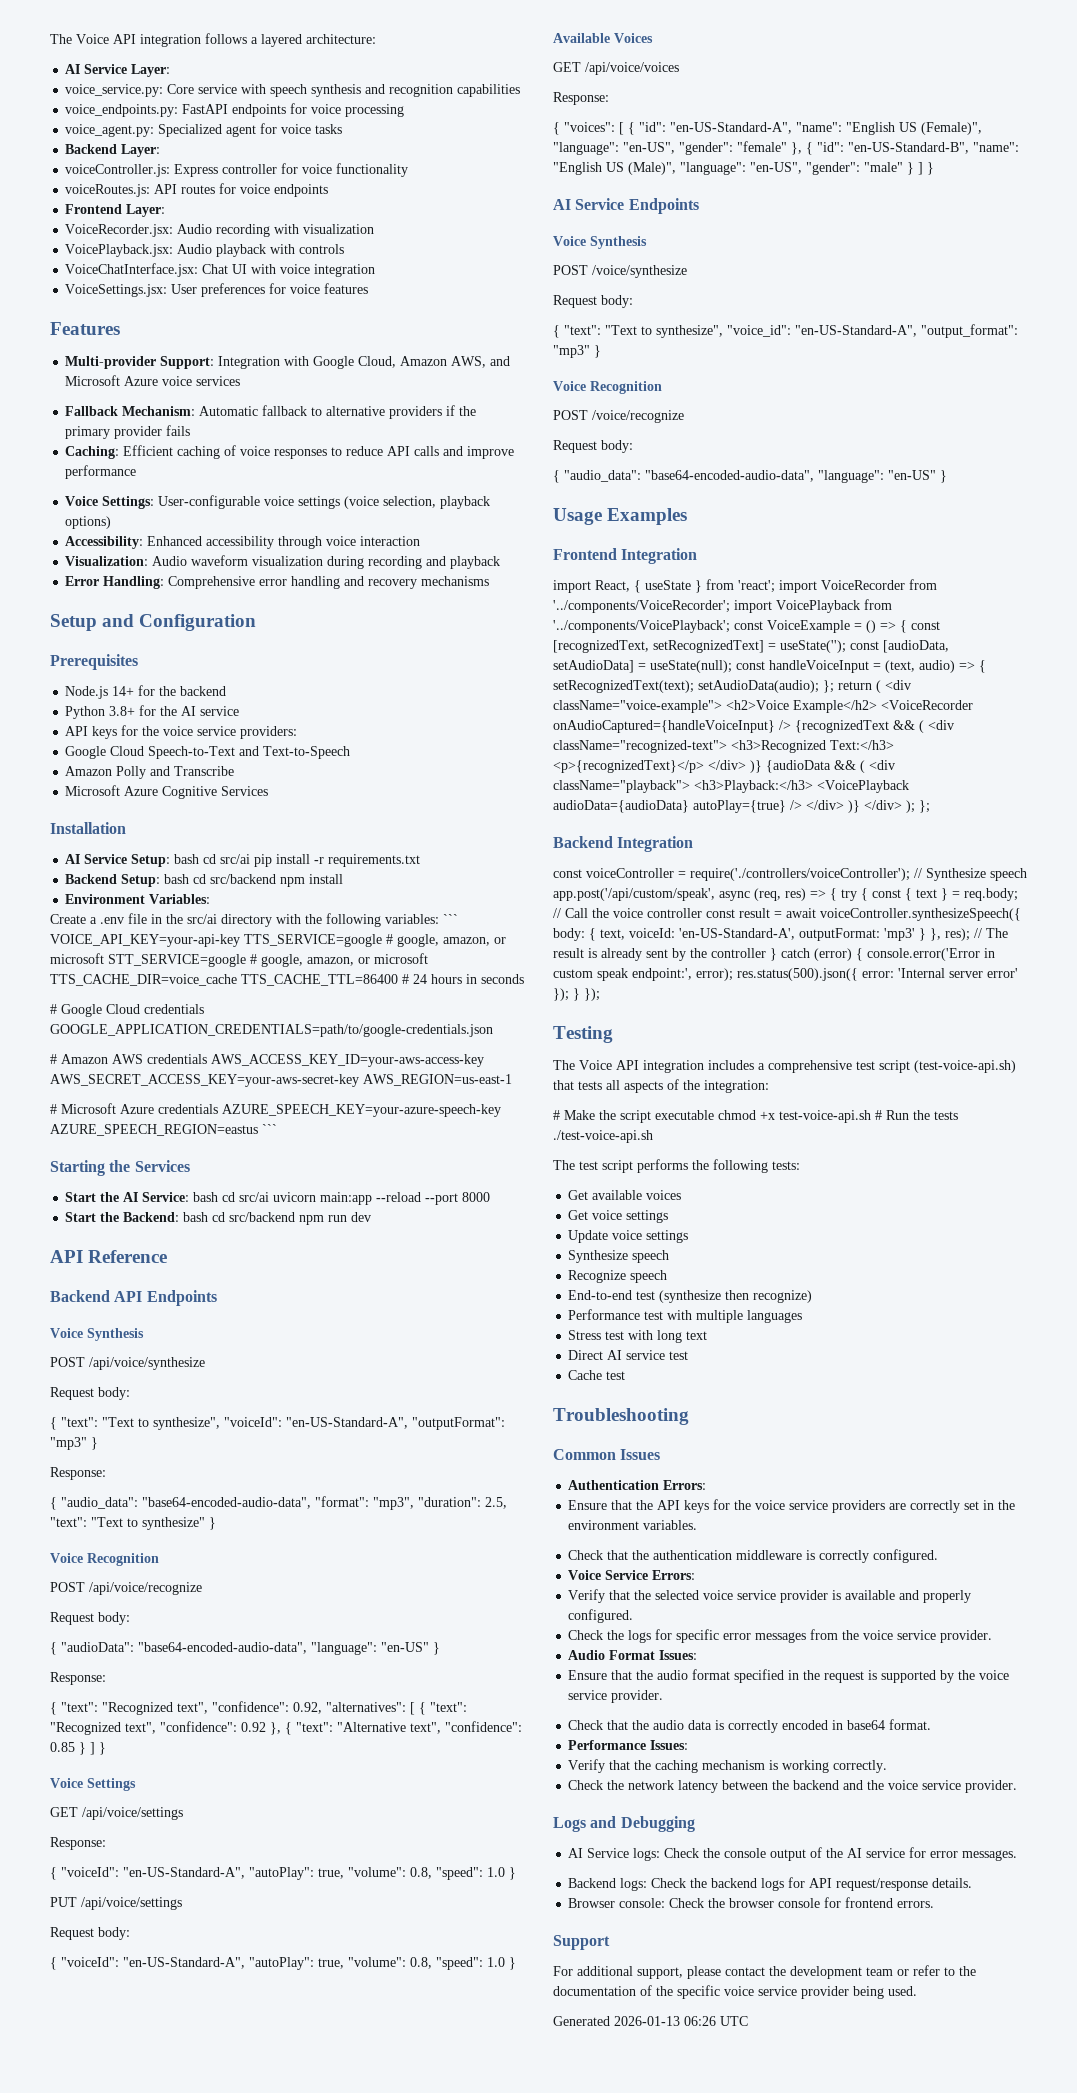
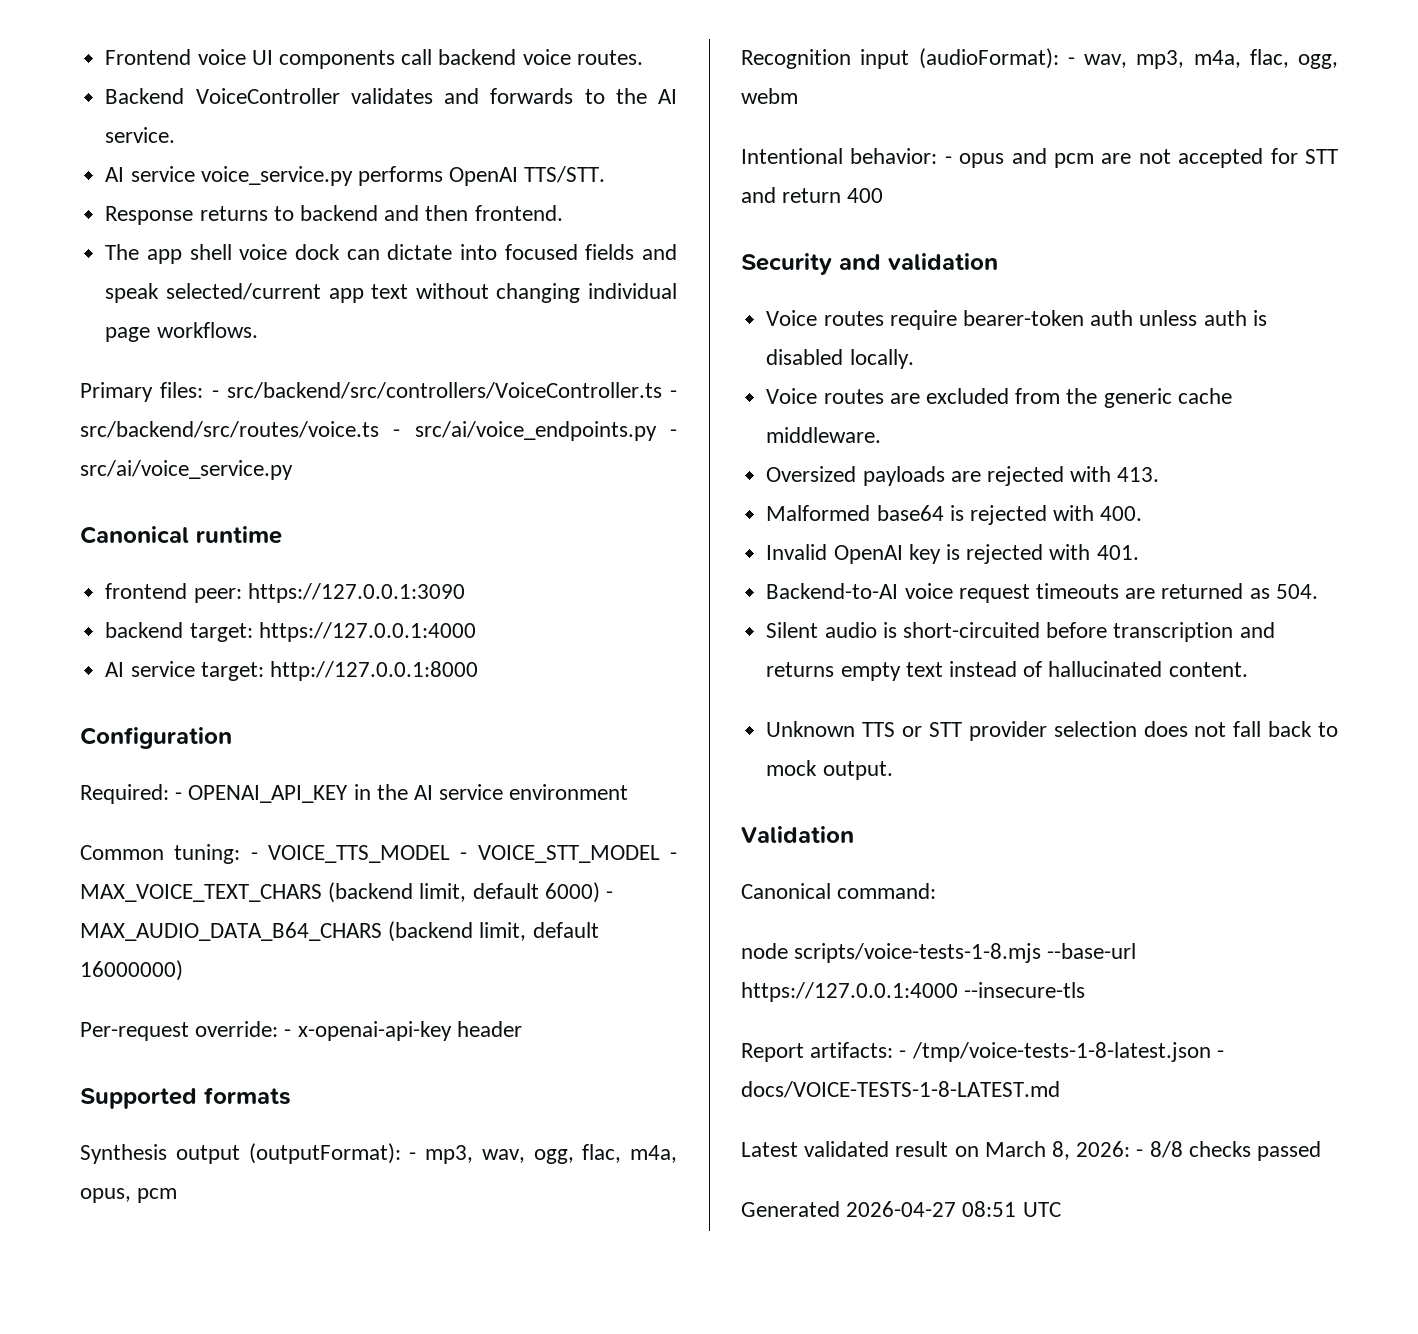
- The Voice API integration follows a layered architecture:
- AI Service Layer:
- voice_service.py: Core service with speech synthesis and recognition capabilities
- voice_endpoints.py: FastAPI endpoints for voice processing
- voice_agent.py: Specialized agent for voice tasks
- Backend Layer:
- voiceController.js: Express controller for voice functionality
- voiceRoutes.js: API routes for voice endpoints
- Frontend Layer:
- VoiceRecorder.jsx: Audio recording with visualization
- VoicePlayback.jsx: Audio playback with controls
- VoiceChatInterface.jsx: Chat UI with voice integration
- VoiceSettings.jsx: User preferences for voice features
- Features
- Multi-provider Support: Integration with Google Cloud, Amazon AWS, and Microsoft Azure voice services
- Fallback Mechanism: Automatic fallback to alternative providers if the primary provider fails
- Caching: Efficient caching of voice responses to reduce API calls and improve performance
- Voice Settings: User-configurable voice settings (voice selection, playback options)
- Accessibility: Enhanced accessibility through voice interaction
- Visualization: Audio waveform visualization during recording and playback
- Error Handling: Comprehensive error handling and recovery mechanisms
- Setup and Configuration
- Prerequisites
- Node.js 14+ for the backend
- Python 3.8+ for the AI service
- API keys for the voice service providers:
- Google Cloud Speech-to-Text and Text-to-Speech
- Amazon Polly and Transcribe
- Microsoft Azure Cognitive Services
- Installation
- AI Service Setup: bash cd src/ai pip install -r requirements.txt
- Backend Setup: bash cd src/backend npm install
- Environment Variables:
- Create a .env file in the src/ai directory with the following variables: ``` VOICE_API_KEY=your-api-key TTS_SERVICE=google # google, amazon, or microsoft STT_SERVICE=google # google, amazon, or microsoft TTS_CACHE_DIR=voice_cache TTS_CACHE_TTL=86400 # 24 hours in seconds
- # Google Cloud credentials GOOGLE_APPLICATION_CREDENTIALS=path/to/google-credentials.json
- # Amazon AWS credentials AWS_ACCESS_KEY_ID=your-aws-access-key AWS_SECRET_ACCESS_KEY=your-aws-secret-key AWS_REGION=us-east-1
- # Microsoft Azure credentials AZURE_SPEECH_KEY=your-azure-speech-key AZURE_SPEECH_REGION=eastus ```
- Starting the Services
- Start the AI Service: bash cd src/ai uvicorn main:app --reload --port 8000
- Start the Backend: bash cd src/backend npm run dev
- API Reference
- Backend API Endpoints
- Voice Synthesis
- POST /api/voice/synthesize
- Request body:
- { "text": "Text to synthesize", "voiceId": "en-US-Standard-A", "outputFormat": "mp3" }
- Response:
- { "audio_data": "base64-encoded-audio-data", "format": "mp3", "duration": 2.5, "text": "Text to synthesize" }
- Voice Recognition
- POST /api/voice/recognize
- Request body:
- { "audioData": "base64-encoded-audio-data", "language": "en-US" }
- Response:
- { "text": "Recognized text", "confidence": 0.92, "alternatives": [ { "text": "Recognized text", "confidence": 0.92 }, { "text": "Alternative text", "confidence": 0.85 } ] }
- Voice Settings
- GET /api/voice/settings
- Response:
- { "voiceId": "en-US-Standard-A", "autoPlay": true, "volume": 0.8, "speed": 1.0 }
- PUT /api/voice/settings
- Request body:
- { "voiceId": "en-US-Standard-A", "autoPlay": true, "volume": 0.8, "speed": 1.0 }
- Available Voices
- GET /api/voice/voices
- Response:
- { "voices": [ { "id": "en-US-Standard-A", "name": "English US (Female)", "language": "en-US", "gender": "female" }, { "id": "en-US-Standard-B", "name": "English US (Male)", "language": "en-US", "gender": "male" } ] }
- AI Service Endpoints
- Voice Synthesis
- POST /voice/synthesize
- Request body:
- { "text": "Text to synthesize", "voice_id": "en-US-Standard-A", "output_format": "mp3" }
- Voice Recognition
- POST /voice/recognize
- Request body:
- { "audio_data": "base64-encoded-audio-data", "language": "en-US" }
- Usage Examples
- Frontend Integration
- import React, { useState } from 'react'; import VoiceRecorder from '../components/VoiceRecorder'; import VoicePlayback from '../components/VoicePlayback'; const VoiceExample = () => { const [recognizedText, setRecognizedText] = useState(''); const [audioData, setAudioData] = useState(null); const handleVoiceInput = (text, audio) => { setRecognizedText(text); setAudioData(audio); }; return ( <div className="voice-example"> <h2>Voice Example</h2> <VoiceRecorder onAudioCaptured={handleVoiceInput} /> {recognizedText && ( <div className="recognized-text"> <h3>Recognized Text:</h3> <p>{recognizedText}</p> </div> )} {audioData && ( <div className="playback"> <h3>Playback:</h3> <VoicePlayback audioData={audioData} autoPlay={true} /> </div> )} </div> ); };
- Backend Integration
- const voiceController = require('./controllers/voiceController'); // Synthesize speech app.post('/api/custom/speak', async (req, res) => { try { const { text } = req.body; // Call the voice controller const result = await voiceController.synthesizeSpeech({ body: { text, voiceId: 'en-US-Standard-A', outputFormat: 'mp3' } }, res); // The result is already sent by the controller } catch (error) { console.error('Error in custom speak endpoint:', error); res.status(500).json({ error: 'Internal server error' }); } });
- Testing
- The Voice API integration includes a comprehensive test script (test-voice-api.sh) that tests all aspects of the integration:
- # Make the script executable chmod +x test-voice-api.sh # Run the tests ./test-voice-api.sh
- The test script performs the following tests:
- Get available voices
- Get voice settings
- Update voice settings
- Synthesize speech
- Recognize speech
- End-to-end test (synthesize then recognize)
- Performance test with multiple languages
- Stress test with long text
- Direct AI service test
- Cache test
- Troubleshooting
- Common Issues
- Authentication Errors:
- Ensure that the API keys for the voice service providers are correctly set in the environment variables.
- Check that the authentication middleware is correctly configured.
- Voice Service Errors:
- Verify that the selected voice service provider is available and properly configured.
- Check the logs for specific error messages from the voice service provider.
- Audio Format Issues:
- Ensure that the audio format specified in the request is supported by the voice service provider.
- Check that the audio data is correctly encoded in base64 format.
- Performance Issues:
- Verify that the caching mechanism is working correctly.
- Check the network latency between the backend and the voice service provider.
- Logs and Debugging
- AI Service logs: Check the console output of the AI service for error messages.
- Backend logs: Check the backend logs for API request/response details.
- Browser console: Check the browser console for frontend errors.
- Support
- For additional support, please contact the development team or refer to the documentation of the specific voice service provider being used.
+ Frontend voice UI components call backend voice routes.
+ Backend VoiceController validates and forwards to the AI service.
+ AI service voice_service.py performs OpenAI TTS/STT.
+ Response returns to backend and then frontend.
+ The app shell voice dock can dictate into focused fields and speak selected/current app text without changing individual page workflows.
+ Primary files: - src/backend/src/controllers/VoiceController.ts - src/backend/src/routes/voice.ts - src/ai/voice_endpoints.py - src/ai/voice_service.py
+ Canonical runtime
+ frontend peer: https://127.0.0.1:3090
+ backend target: https://127.0.0.1:4000
+ AI service target: http://127.0.0.1:8000
+ Configuration
+ Required: - OPENAI_API_KEY in the AI service environment
+ Common tuning: - VOICE_TTS_MODEL - VOICE_STT_MODEL - MAX_VOICE_TEXT_CHARS (backend limit, default 6000) - MAX_AUDIO_DATA_B64_CHARS (backend limit, default 16000000)
+ Per-request override: - x-openai-api-key header
+ Supported formats
+ Synthesis output (outputFormat): - mp3, wav, ogg, flac, m4a, opus, pcm
+ Recognition input (audioFormat): - wav, mp3, m4a, flac, ogg, webm
+ Intentional behavior: - opus and pcm are not accepted for STT and return 400
+ Security and validation
+ Voice routes require bearer-token auth unless auth is disabled locally.
+ Voice routes are excluded from the generic cache middleware.
+ Oversized payloads are rejected with 413.
+ Malformed base64 is rejected with 400.
+ Invalid OpenAI key is rejected with 401.
+ Backend-to-AI voice request timeouts are returned as 504.
+ Silent audio is short-circuited before transcription and returns empty text instead of hallucinated content.
+ Unknown TTS or STT provider selection does not fall back to mock output.
+ Validation
+ Canonical command:
+ node scripts/voice-tests-1-8.mjs --base-url https://127.0.0.1:4000 --insecure-tls
+ Report artifacts: - /tmp/voice-tests-1-8-latest.json - docs/VOICE-TESTS-1-8-LATEST.md
+ Latest validated result on March 8, 2026: - 8/8 checks passed
- Generated 2026-01-13 06:26 UTC
+ Generated 2026-04-27 08:51 UTC

